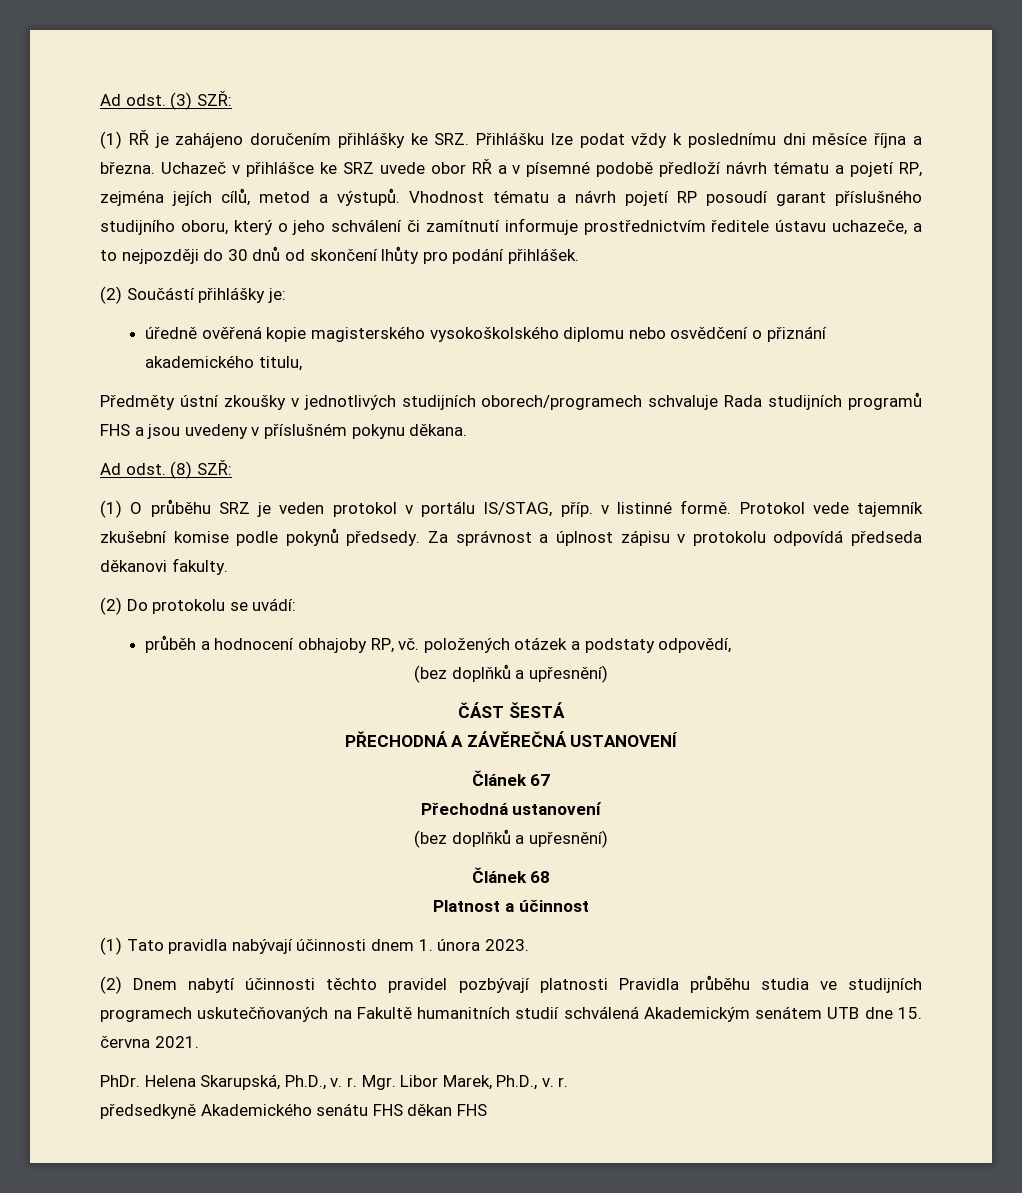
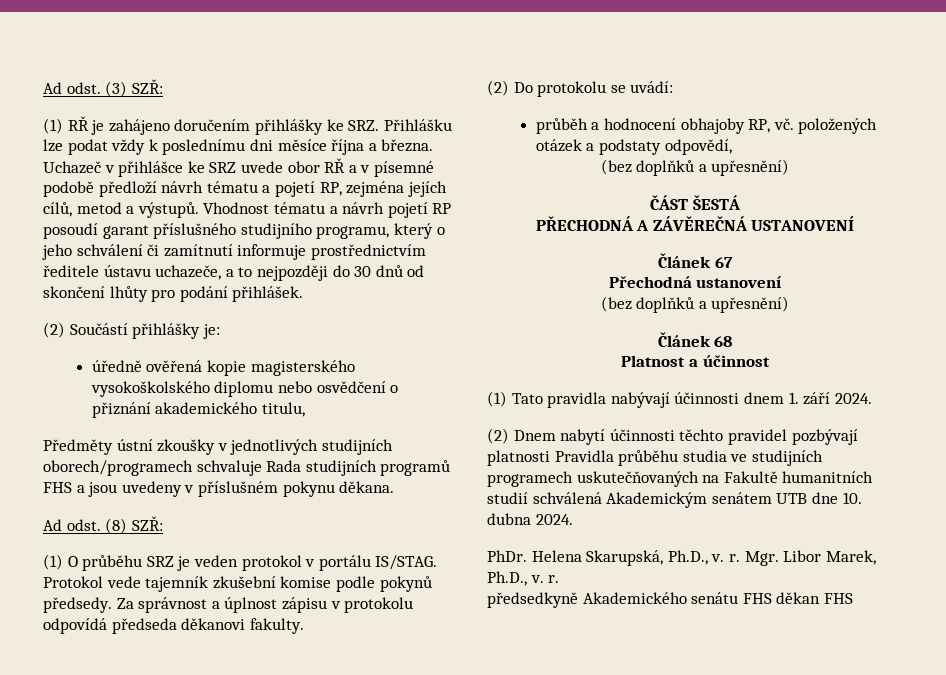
- Vhodnost tématu a návrh pojetí RP posoudí garant příslušného studijního oboru, který o jeho schválení či zamítnutí informuje prostřednictvím ředitele ústavu uchazeče, a to nejpozději do 30 dnů od skončení lhůty pro podání přihlášek.
+ Vhodnost tématu a návrh pojetí RP posoudí garant příslušného studijního programu, který o jeho schválení či zamítnutí informuje prostřednictvím ředitele ústavu uchazeče, a to nejpozději do 30 dnů od skončení lhůty pro podání přihlášek.
- (1) O průběhu SRZ je veden protokol v portálu IS/STAG, příp. v listinné formě.
+ (1) O průběhu SRZ je veden protokol v portálu IS/STAG.
- (1) Tato pravidla nabývají účinnosti dnem 1. února 2023.
+ (1) Tato pravidla nabývají účinnosti dnem 1. září 2024.
- (2) Dnem nabytí účinnosti těchto pravidel pozbývají platnosti Pravidla průběhu studia ve studijních programech uskutečňovaných na Fakultě humanitních studií schválená Akademickým senátem UTB dne 15. června 2021.
+ (2) Dnem nabytí účinnosti těchto pravidel pozbývají platnosti Pravidla průběhu studia ve studijních programech uskutečňovaných na Fakultě humanitních studií schválená Akademickým senátem UTB dne 10. dubna 2024.

